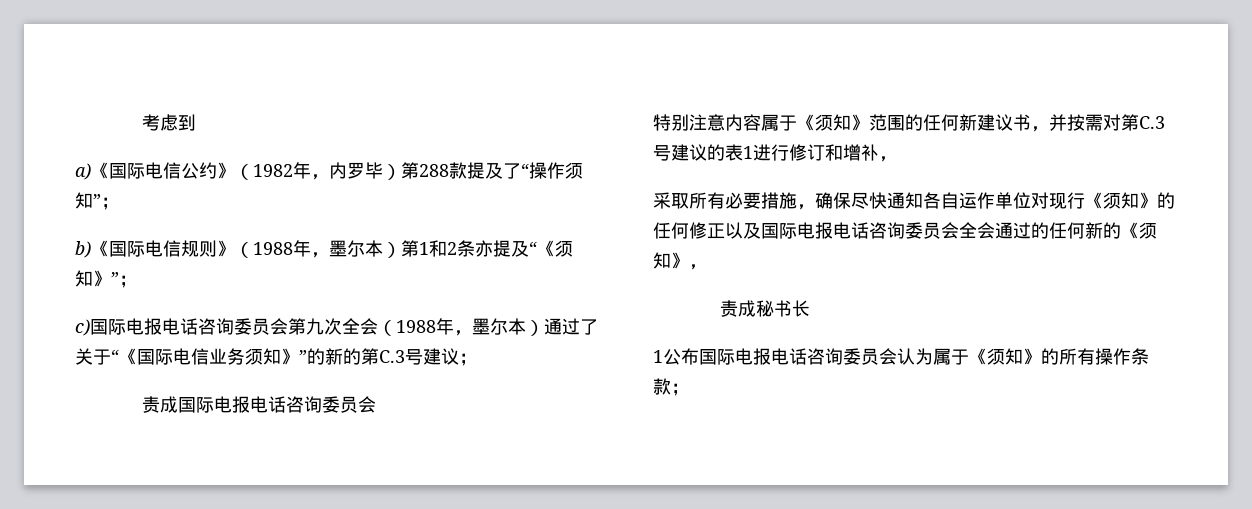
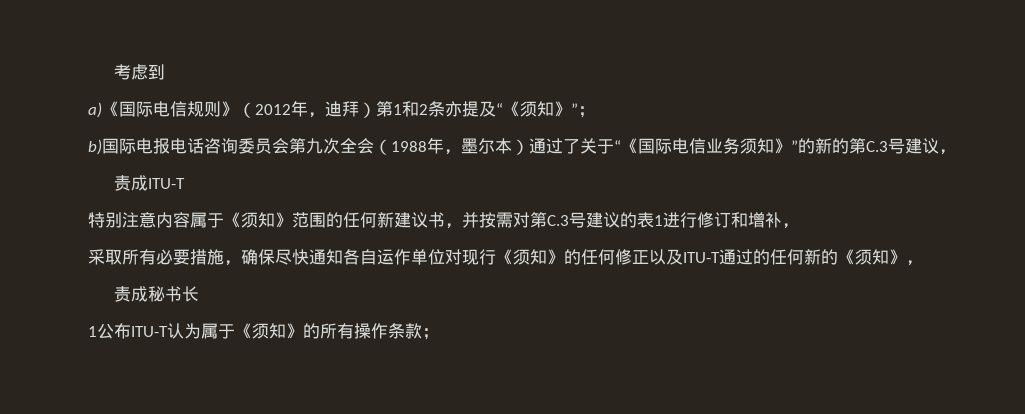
- a)《国际电信公约》（1982年，内罗毕）第288款提及了“操作须知”；
- b)《国际电信规则》（1988年，墨尔本）第1和2条亦提及“《须知》”；
+ a)《国际电信规则》（2012年，迪拜）第1和2条亦提及“《须知》”；
- c)国际电报电话咨询委员会第九次全会（1988年，墨尔本）通过了关于“《国际电信业务须知》”的新的第C.3号建议；
- 责成国际电报电话咨询委员会
+ b)国际电报电话咨询委员会第九次全会（1988年，墨尔本）通过了关于“《国际电信业务须知》”的新的第C.3号建议，
+ 责成ITU-T
- 采取所有必要措施，确保尽快通知各自运作单位对现行《须知》的任何修正以及国际电报电话咨询委员会全会通过的任何新的《须知》，
+ 采取所有必要措施，确保尽快通知各自运作单位对现行《须知》的任何修正以及ITU-T通过的任何新的《须知》，
- 1公布国际电报电话咨询委员会认为属于《须知》的所有操作条款；
+ 1公布ITU-T认为属于《须知》的所有操作条款；

